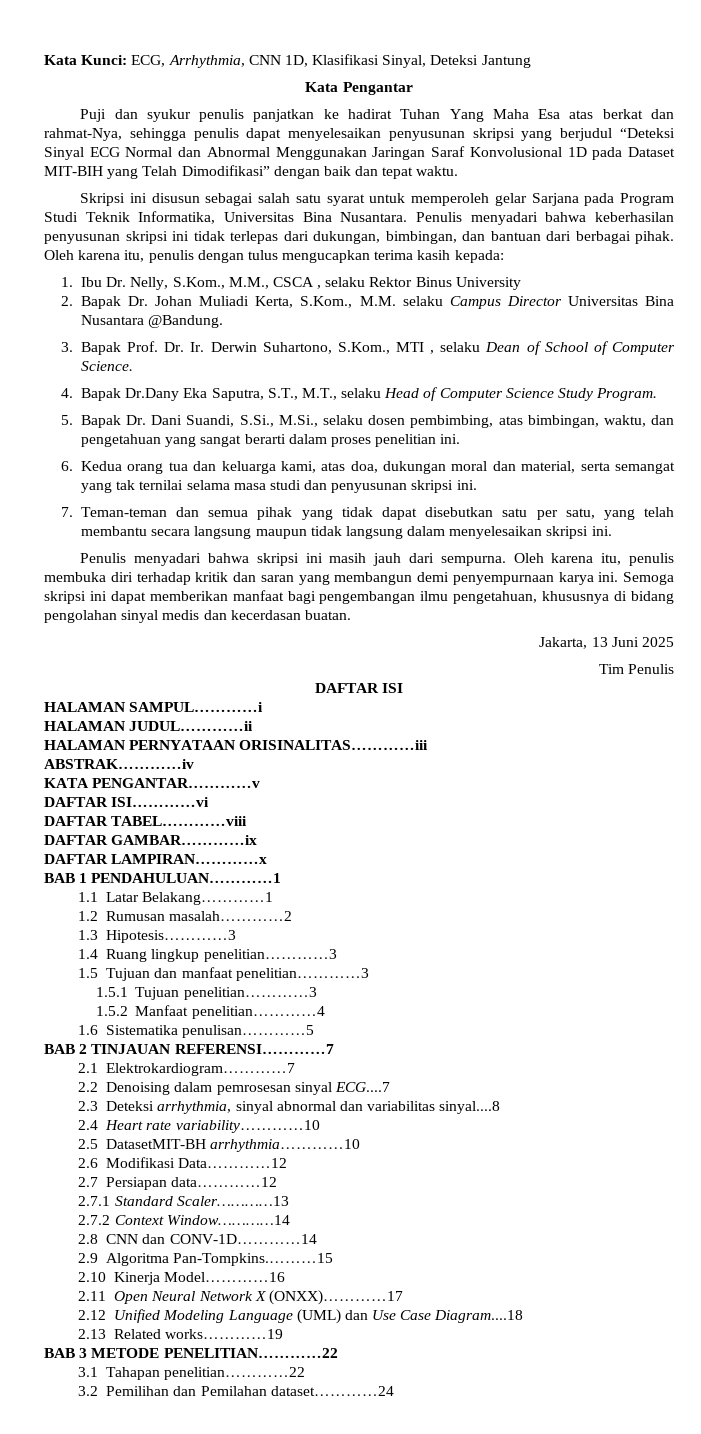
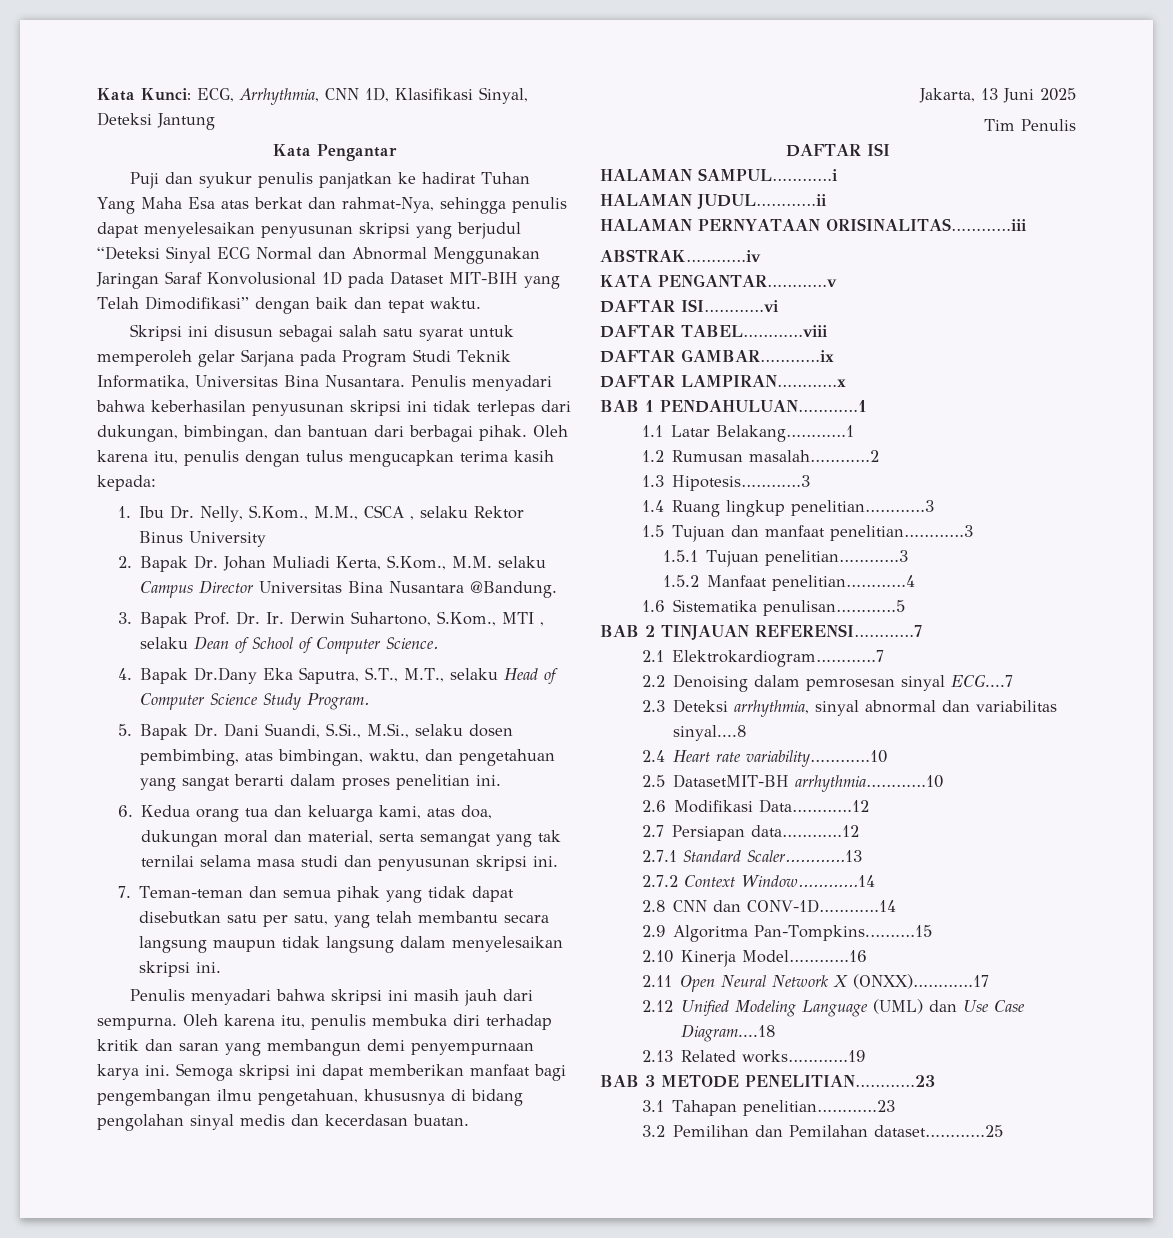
- BAB 3 METODE PENELITIAN…………22
+ BAB 3 METODE PENELITIAN…………23
- 3.1 Tahapan penelitian…………22
+ 3.1 Tahapan penelitian…………23
- 3.2 Pemilihan dan Pemilahan dataset…………24
+ 3.2 Pemilihan dan Pemilahan dataset…………25

